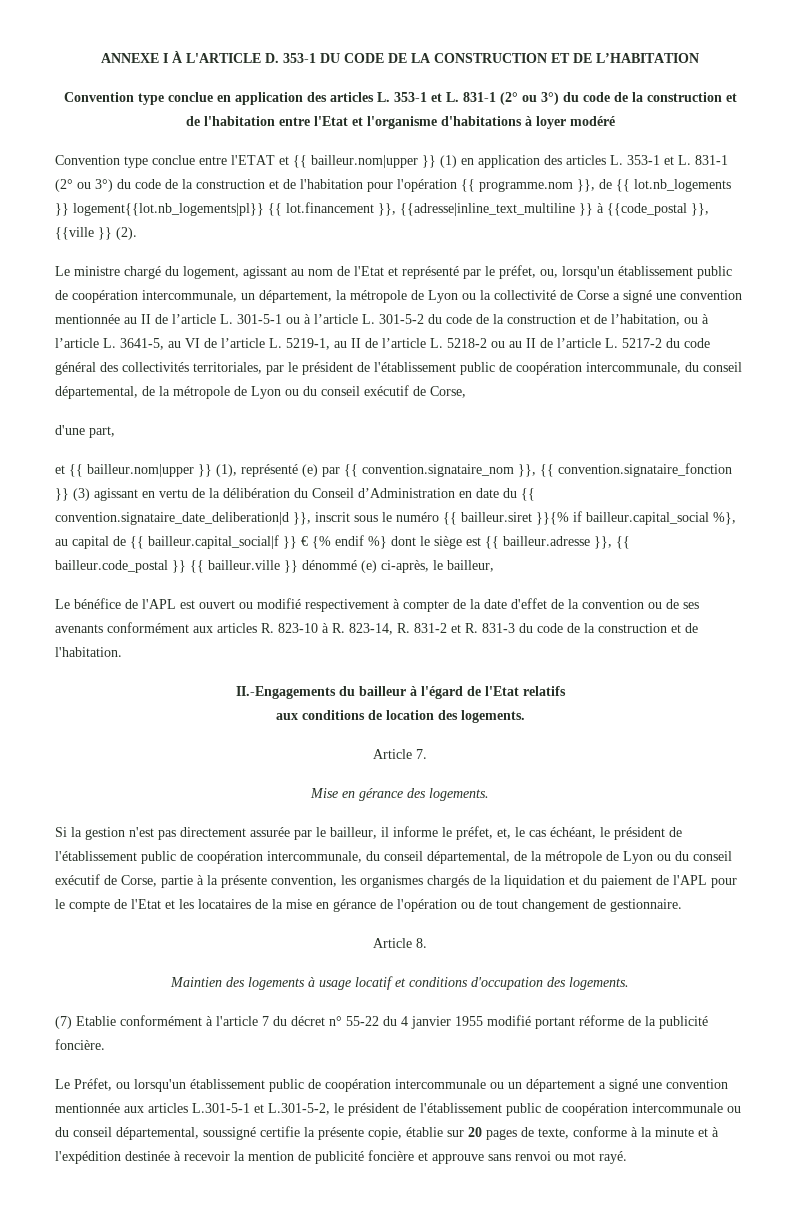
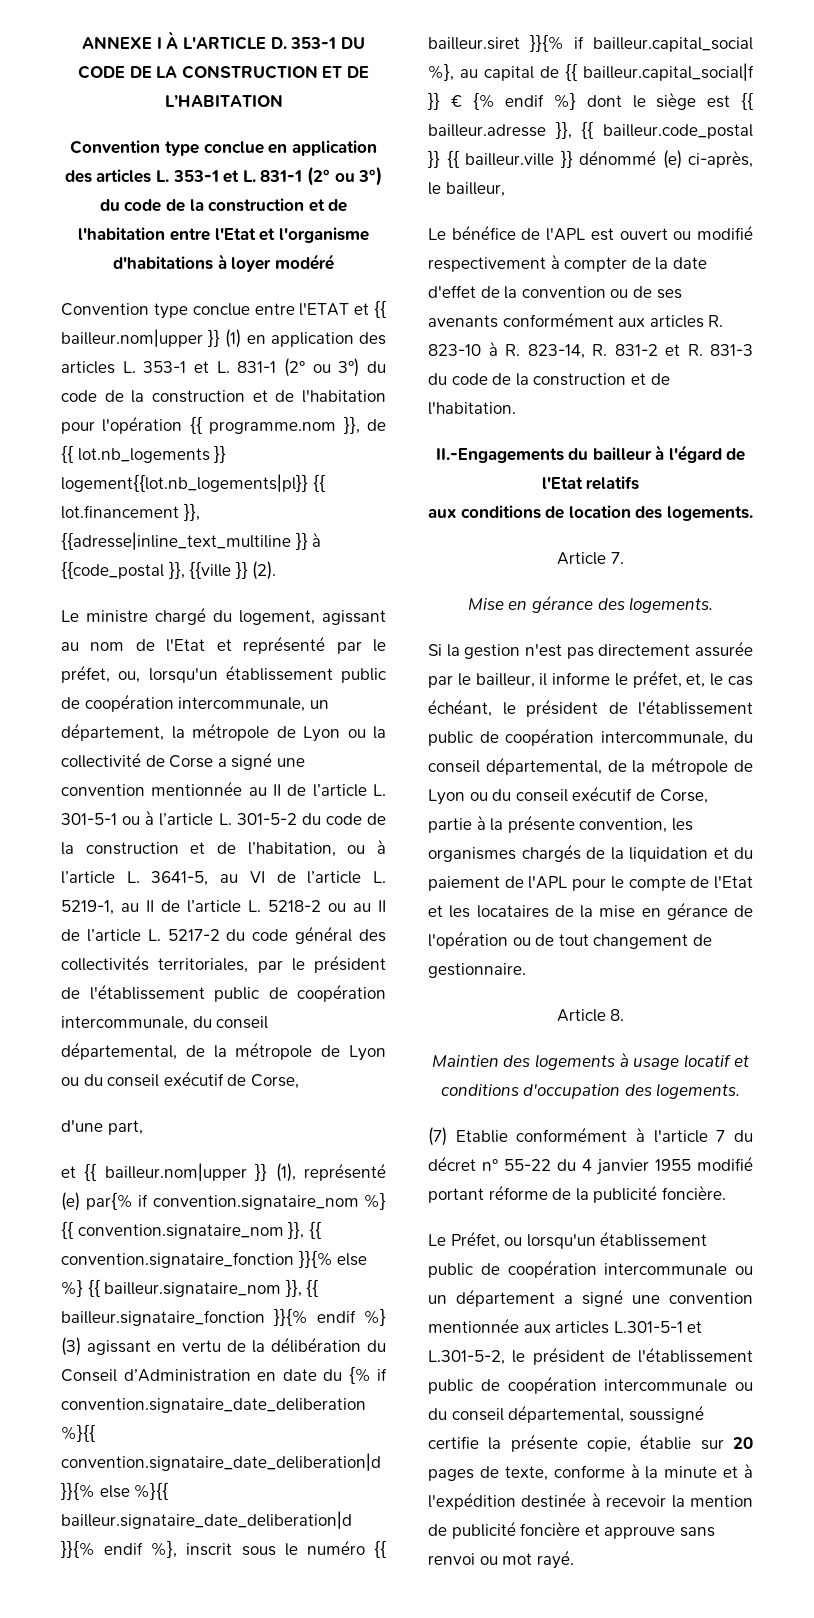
- et {{ bailleur.nom|upper }} (1), représenté (e) par {{ convention.signataire_nom }}, {{ convention.signataire_fonction }} (3) agissant en vertu de la délibération du Conseil d’Administration en date du {{ convention.signataire_date_deliberation|d }}, inscrit sous le numéro {{ bailleur.siret }}{% if bailleur.capital_social %}, au capital de {{ bailleur.capital_social|f }} € {% endif %} dont le siège est {{ bailleur.adresse }}, {{ bailleur.code_postal }} {{ bailleur.ville }} dénommé (e) ci-après, le bailleur,
+ et {{ bailleur.nom|upper }} (1), représenté (e) par{% if convention.signataire_nom %} {{ convention.signataire_nom }}, {{ convention.signataire_fonction }}{% else %} {{ bailleur.signataire_nom }}, {{ bailleur.signataire_fonction }}{% endif %} (3) agissant en vertu de la délibération du Conseil d’Administration en date du {% if convention.signataire_date_deliberation %}{{ convention.signataire_date_deliberation|d }}{% else %}{{ bailleur.signataire_date_deliberation|d }}{% endif %}, inscrit sous le numéro {{ bailleur.siret }}{% if bailleur.capital_social %}, au capital de {{ bailleur.capital_social|f }} € {% endif %} dont le siège est {{ bailleur.adresse }}, {{ bailleur.code_postal }} {{ bailleur.ville }} dénommé (e) ci-après, le bailleur,

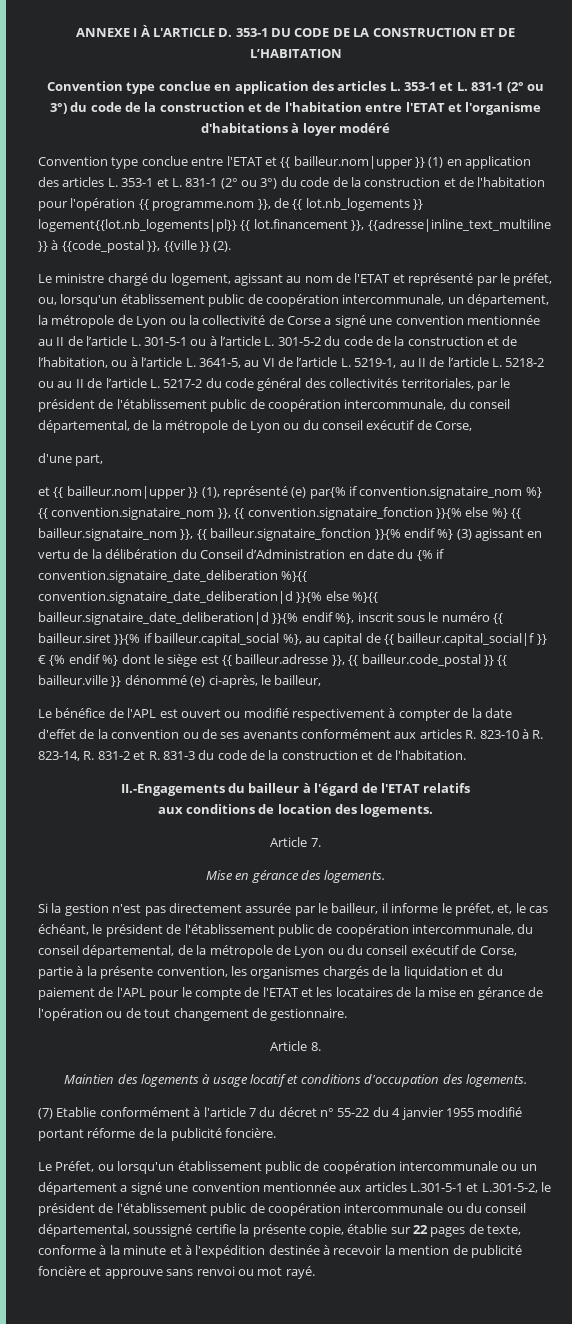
- Convention type conclue en application des articles L. 353-1 et L. 831-1 (2° ou 3°) du code de la construction et de l'habitation entre l'Etat et l'organisme d'habitations à loyer modéré
+ Convention type conclue en application des articles L. 353-1 et L. 831-1 (2° ou 3°) du code de la construction et de l'habitation entre l'ETAT et l'organisme d'habitations à loyer modéré
- Le ministre chargé du logement, agissant au nom de l'Etat et représenté par le préfet, ou, lorsqu'un établissement public de coopération intercommunale, un département, la métropole de Lyon ou la collectivité de Corse a signé une convention mentionnée au II de l’article L. 301-5-1 ou à l’article L. 301-5-2 du code de la construction et de l’habitation, ou à l’article L. 3641-5, au VI de l’article L. 5219-1, au II de l’article L. 5218-2 ou au II de l’article L. 5217-2 du code général des collectivités territoriales, par le président de l'établissement public de coopération intercommunale, du conseil départemental, de la métropole de Lyon ou du conseil exécutif de Corse,
+ Le ministre chargé du logement, agissant au nom de l'ETAT et représenté par le préfet, ou, lorsqu'un établissement public de coopération intercommunale, un département, la métropole de Lyon ou la collectivité de Corse a signé une convention mentionnée au II de l’article L. 301-5-1 ou à l’article L. 301-5-2 du code de la construction et de l’habitation, ou à l’article L. 3641-5, au VI de l’article L. 5219-1, au II de l’article L. 5218-2 ou au II de l’article L. 5217-2 du code général des collectivités territoriales, par le président de l'établissement public de coopération intercommunale, du conseil départemental, de la métropole de Lyon ou du conseil exécutif de Corse,
- II.-Engagements du bailleur à l'égard de l'Etat relatifs
+ II.-Engagements du bailleur à l'égard de l'ETAT relatifs
- Si la gestion n'est pas directement assurée par le bailleur, il informe le préfet, et, le cas échéant, le président de l'établissement public de coopération intercommunale, du conseil départemental, de la métropole de Lyon ou du conseil exécutif de Corse, partie à la présente convention, les organismes chargés de la liquidation et du paiement de l'APL pour le compte de l'Etat et les locataires de la mise en gérance de l'opération ou de tout changement de gestionnaire.
+ Si la gestion n'est pas directement assurée par le bailleur, il informe le préfet, et, le cas échéant, le président de l'établissement public de coopération intercommunale, du conseil départemental, de la métropole de Lyon ou du conseil exécutif de Corse, partie à la présente convention, les organismes chargés de la liquidation et du paiement de l'APL pour le compte de l'ETAT et les locataires de la mise en gérance de l'opération ou de tout changement de gestionnaire.
- Le Préfet, ou lorsqu'un établissement public de coopération intercommunale ou un département a signé une convention mentionnée aux articles L.301-5-1 et L.301-5-2, le président de l'établissement public de coopération intercommunale ou du conseil départemental, soussigné certifie la présente copie, établie sur 20 pages de texte, conforme à la minute et à l'expédition destinée à recevoir la mention de publicité foncière et approuve sans renvoi ou mot rayé.
+ Le Préfet, ou lorsqu'un établissement public de coopération intercommunale ou un département a signé une convention mentionnée aux articles L.301-5-1 et L.301-5-2, le président de l'établissement public de coopération intercommunale ou du conseil départemental, soussigné certifie la présente copie, établie sur 22 pages de texte, conforme à la minute et à l'expédition destinée à recevoir la mention de publicité foncière et approuve sans renvoi ou mot rayé.

